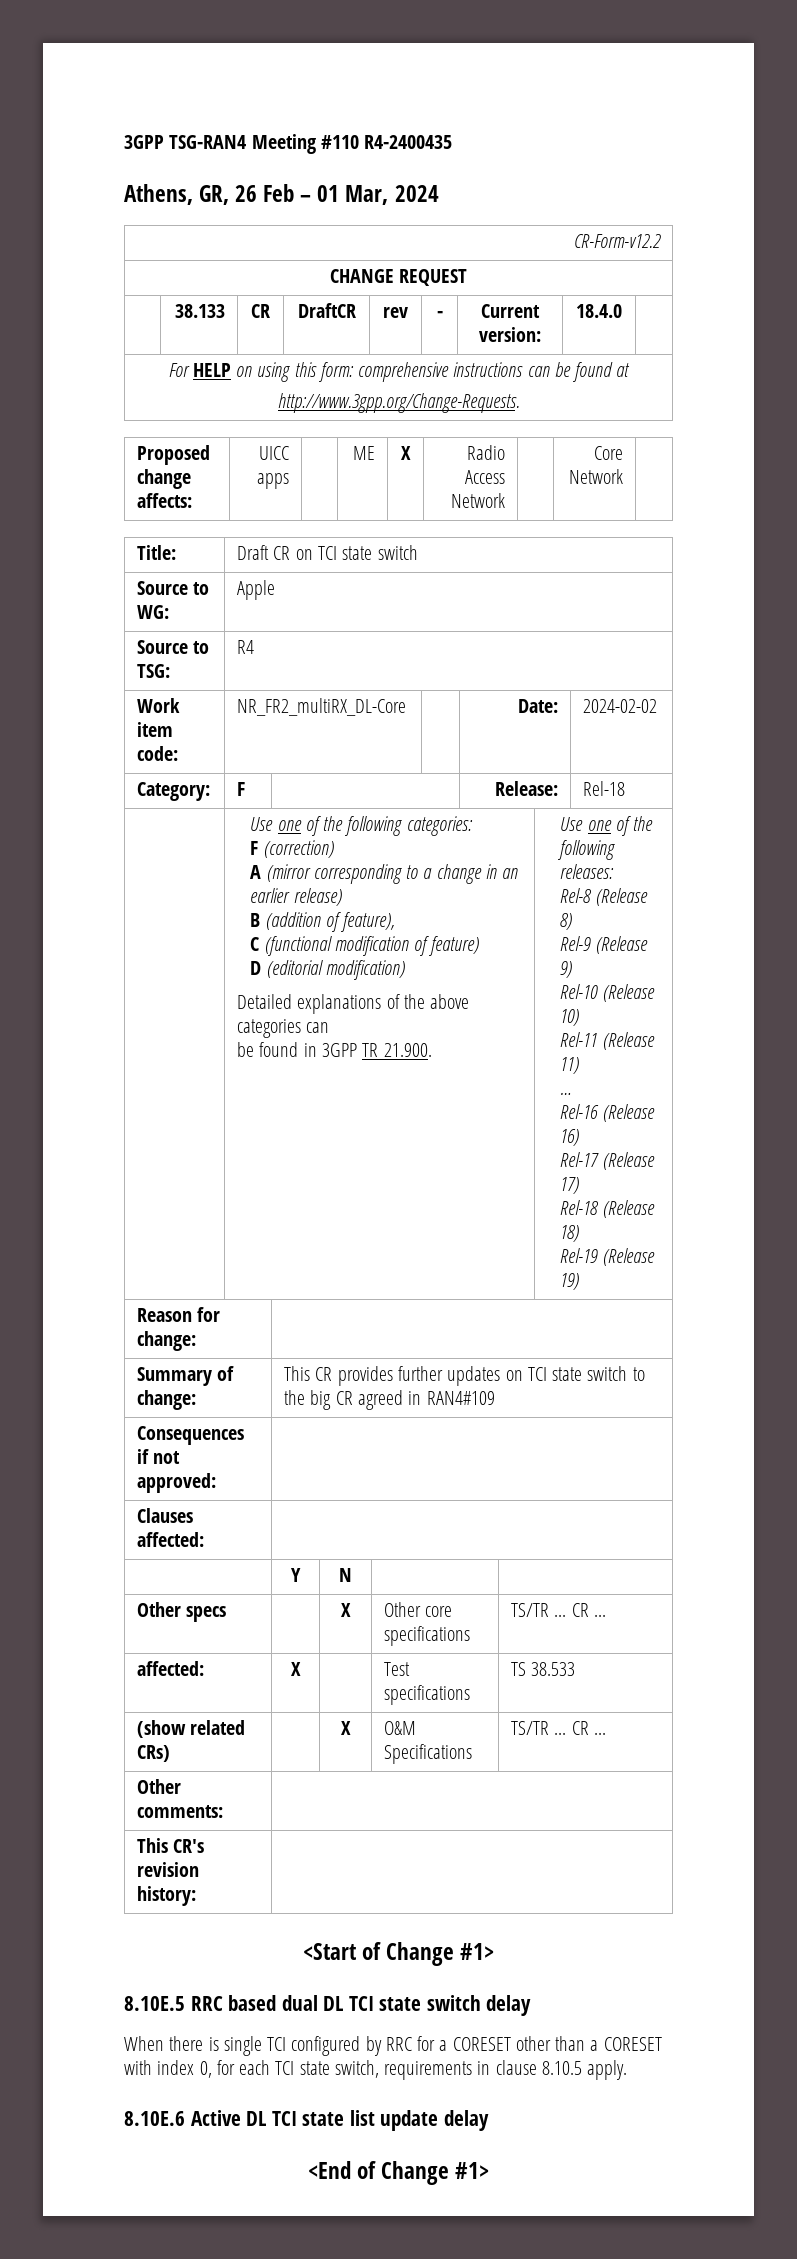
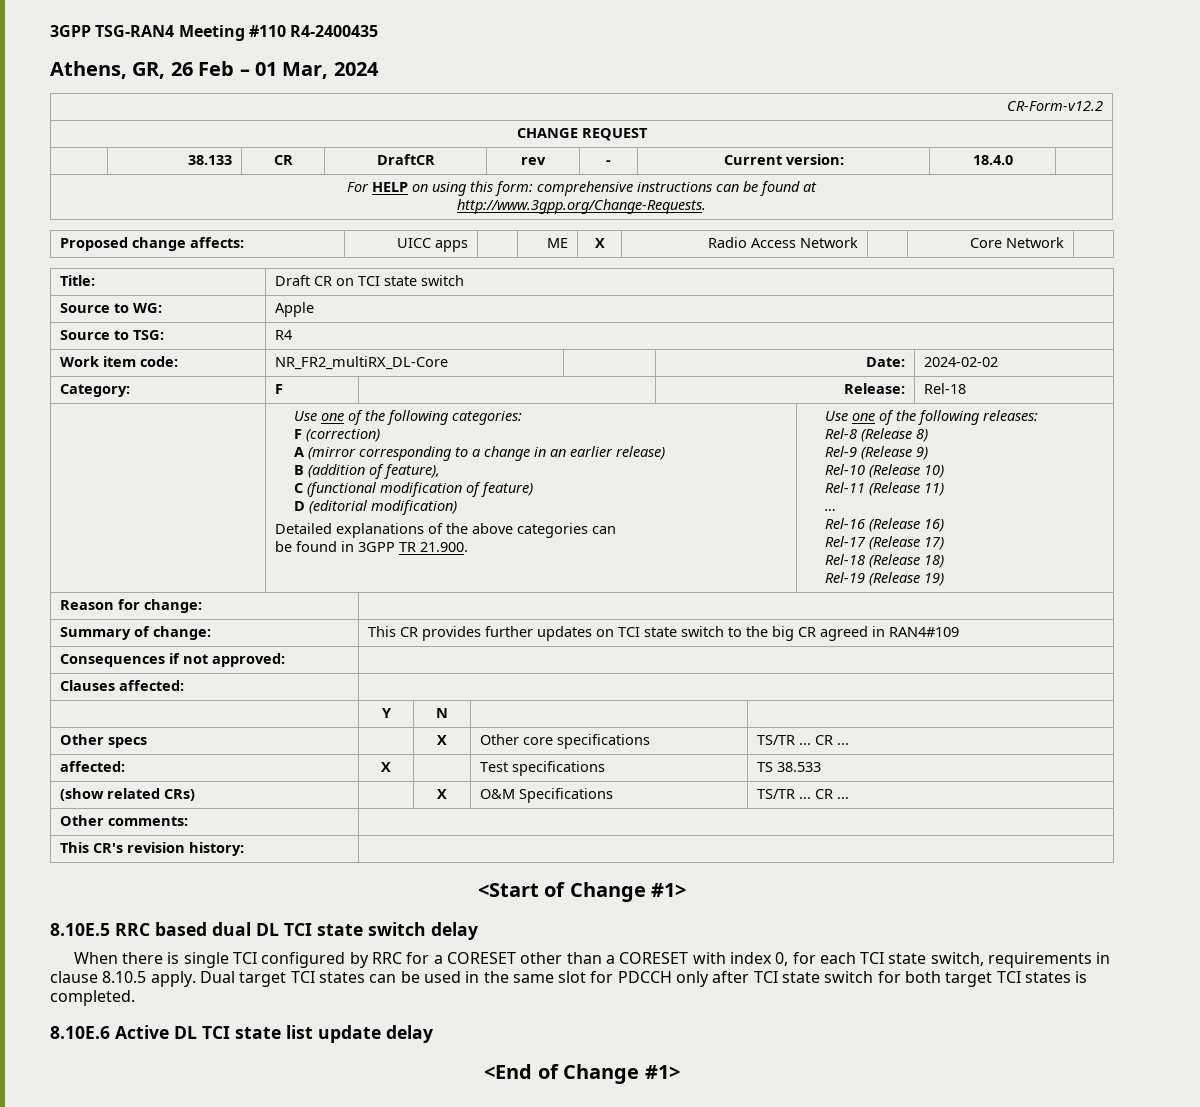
+ Dual target TCI states can be used in the same slot for PDCCH only after TCI state switch for both target TCI states is completed.

